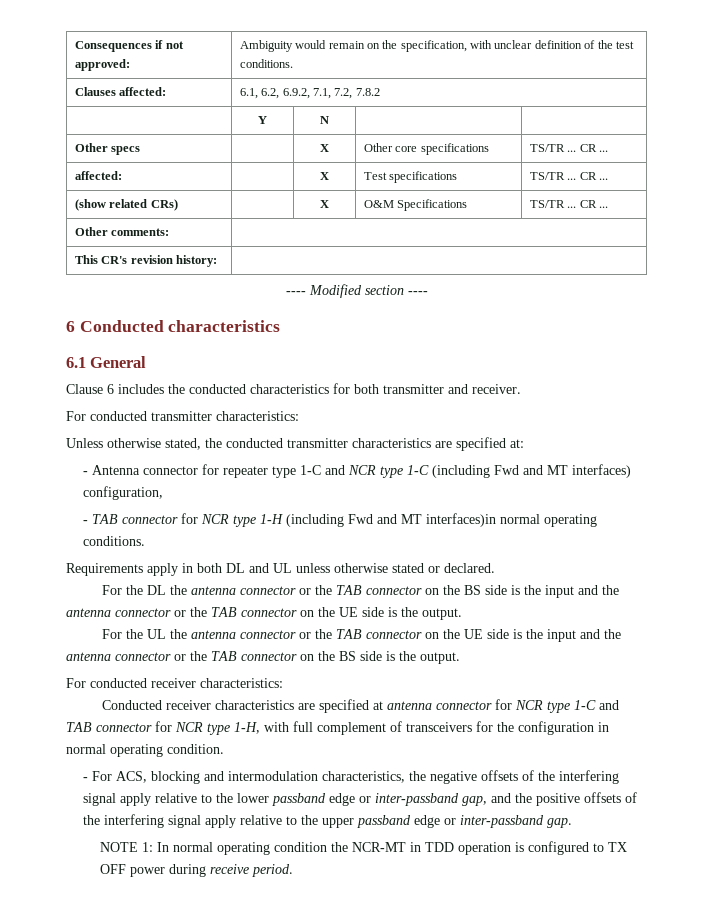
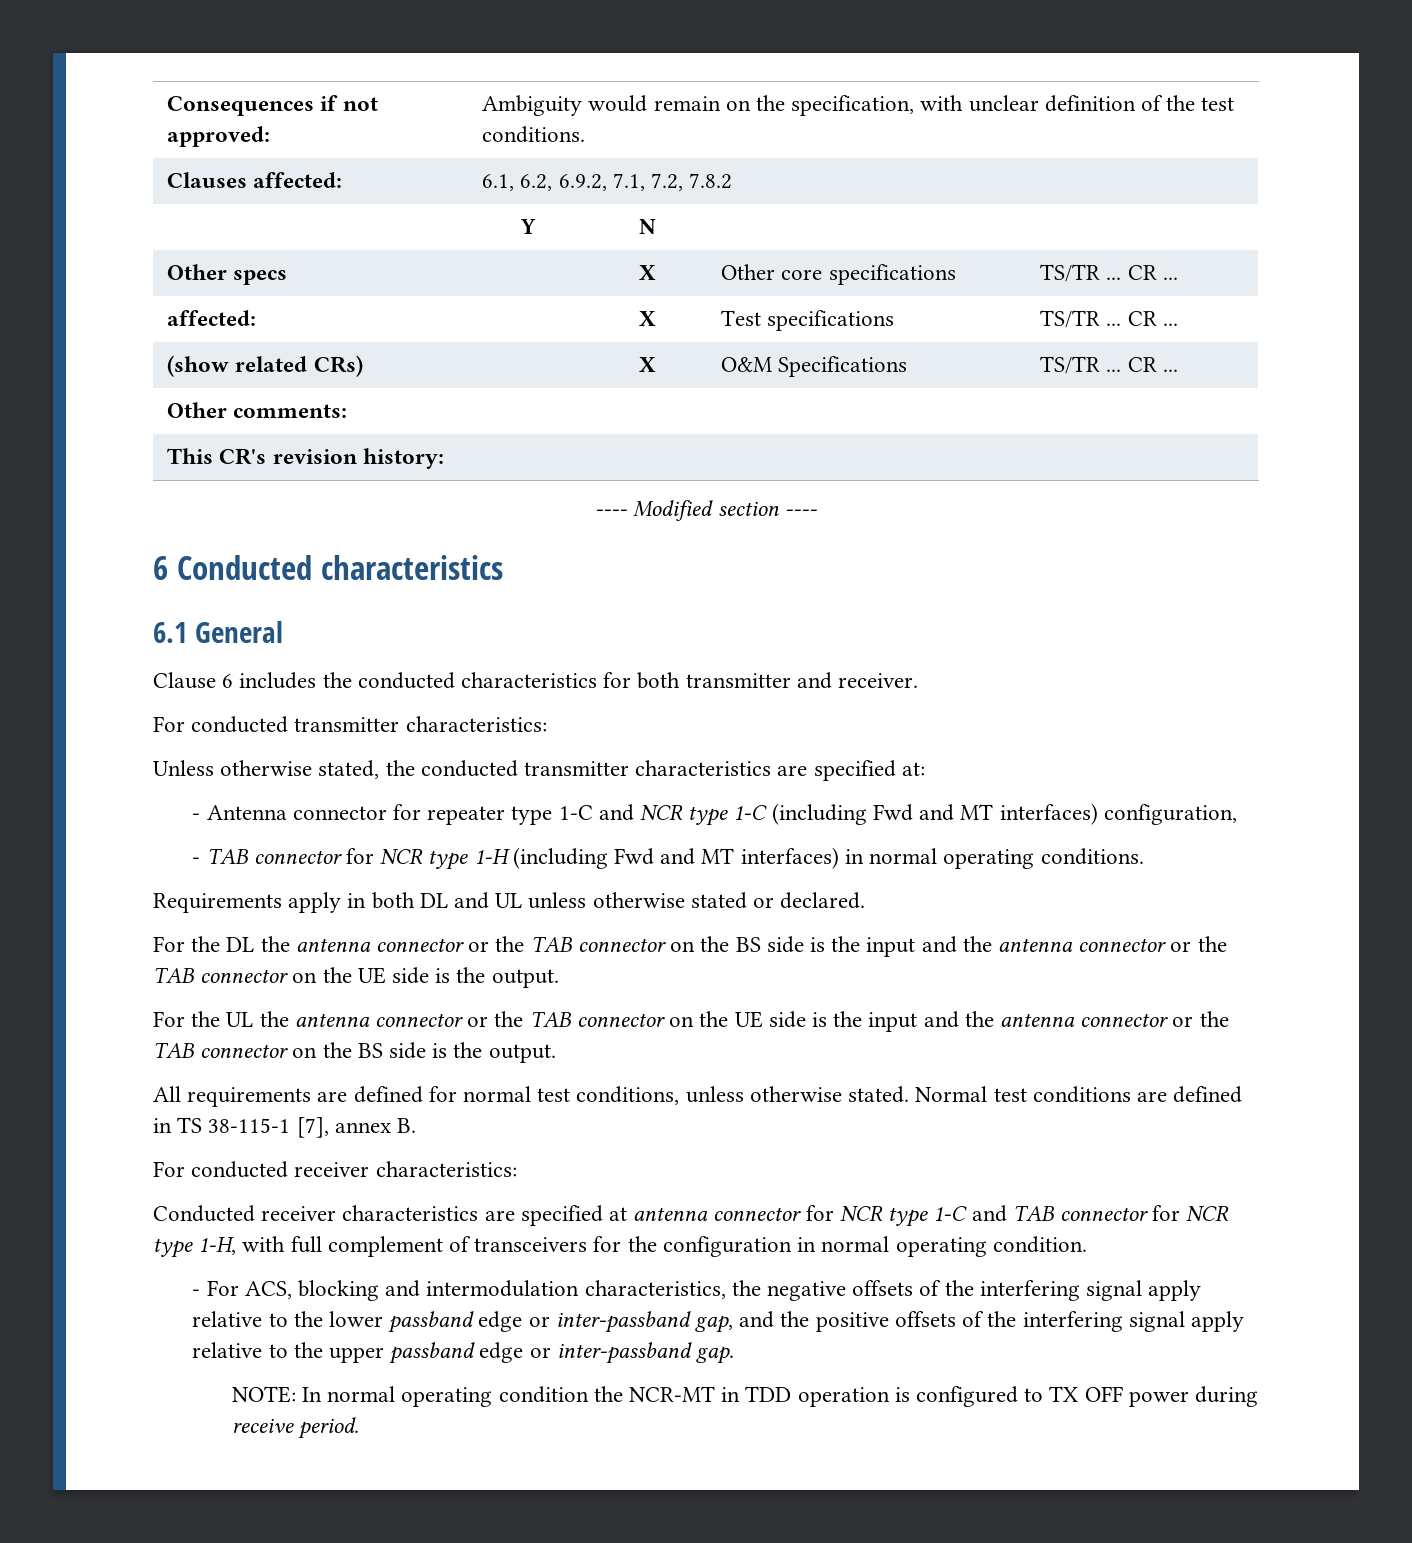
- - TAB connector for NCR type 1-H (including Fwd and MT interfaces)in normal operating conditions.
+ - TAB connector for NCR type 1-H (including Fwd and MT interfaces) in normal operating conditions.
+ All requirements are defined for normal test conditions, unless otherwise stated. Normal test conditions are defined in TS 38-115-1 [7], annex B.
- NOTE 1: In normal operating condition the NCR-MT in TDD operation is configured to TX OFF power during receive period.
+ NOTE: In normal operating condition the NCR-MT in TDD operation is configured to TX OFF power during receive period.

